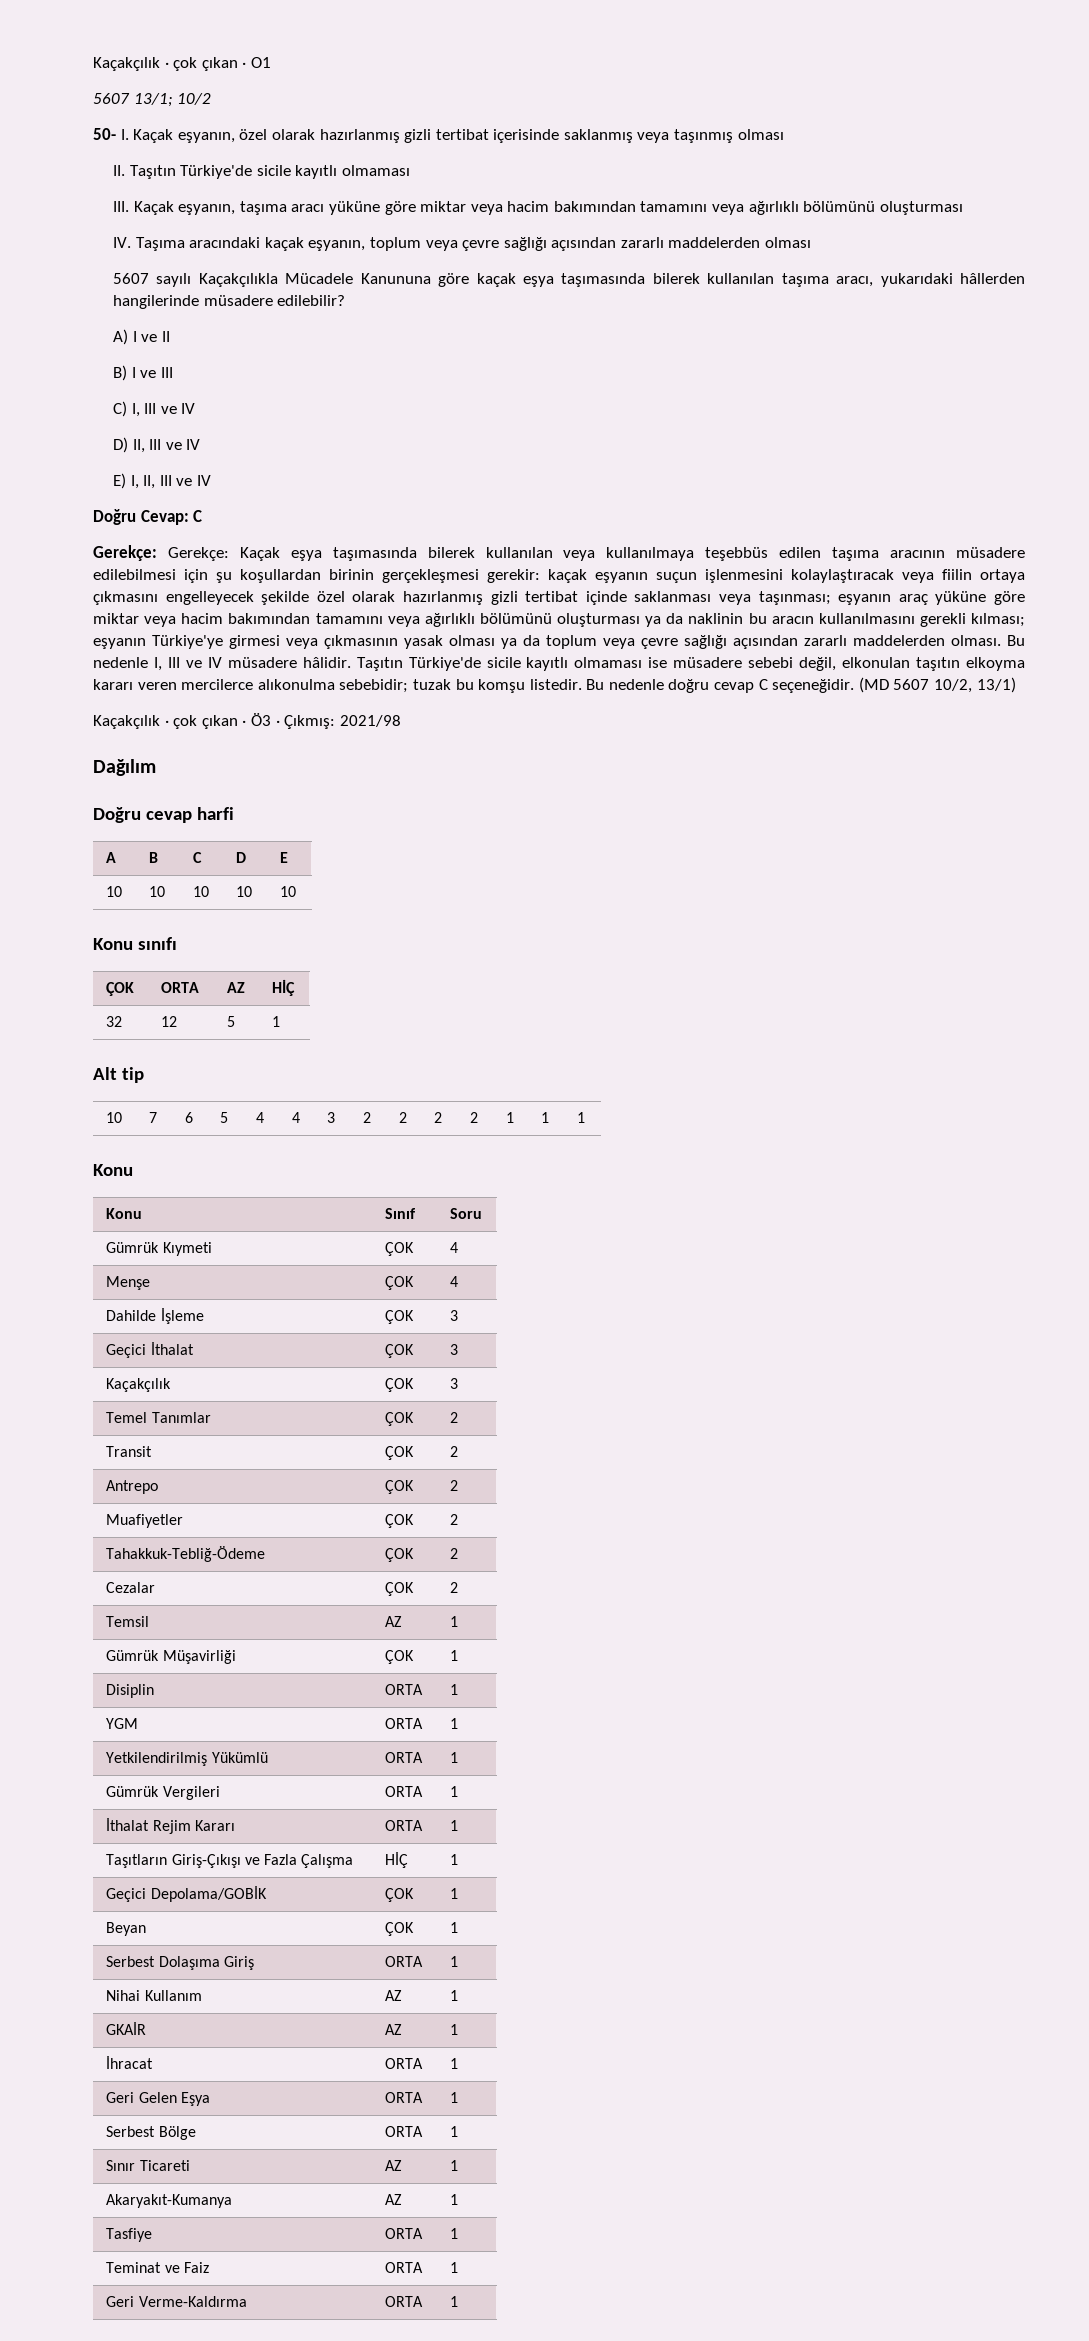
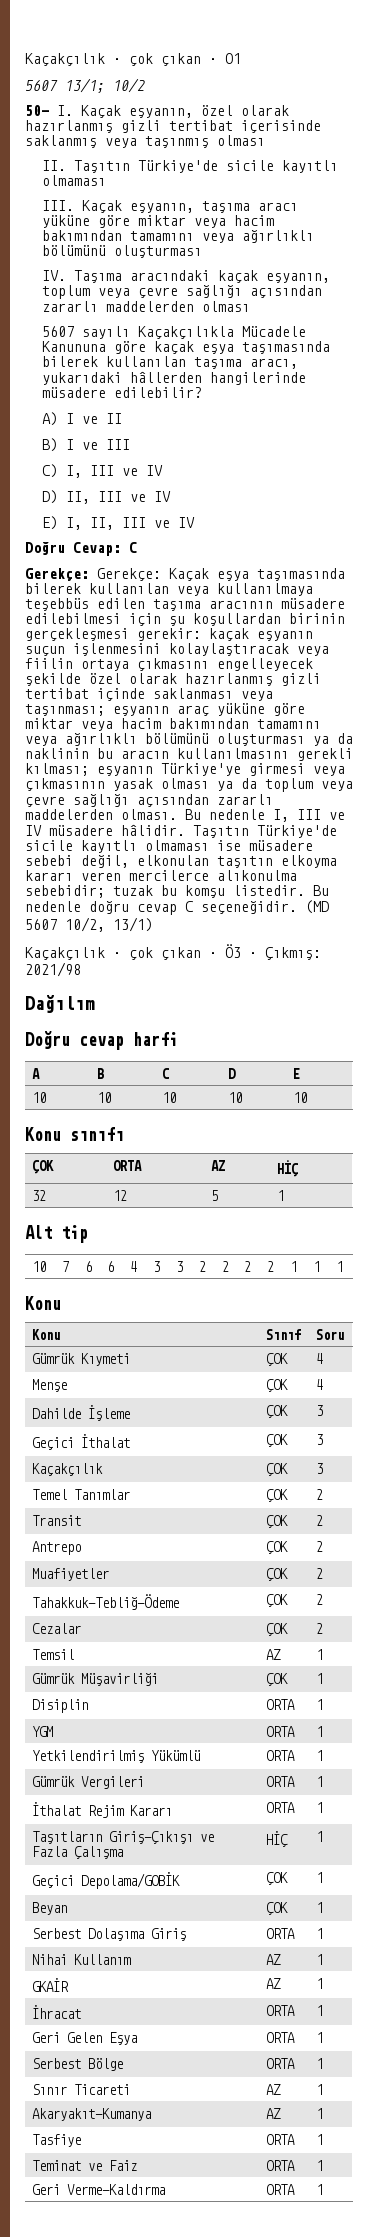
- 10 | 7 | 6 | 5 | 4 | 4 | 3 | 2 | 2 | 2 | 2 | 1 | 1 | 1
+ 10 | 7 | 6 | 6 | 4 | 3 | 3 | 2 | 2 | 2 | 2 | 1 | 1 | 1

